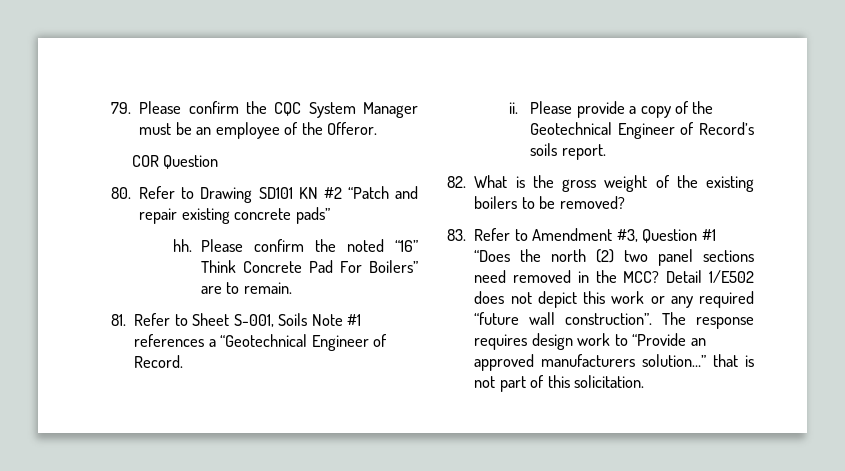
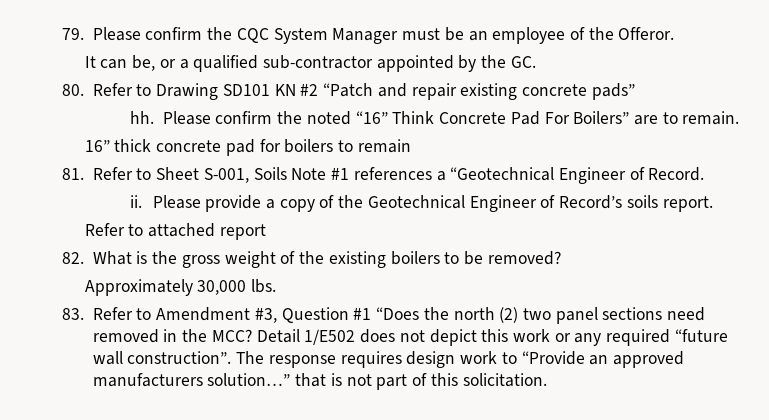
- COR Question
+ It can be, or a qualified sub-contractor appointed by the GC.
+ 16” thick concrete pad for boilers to remain
+ Refer to attached report
+ Approximately 30,000 lbs.

